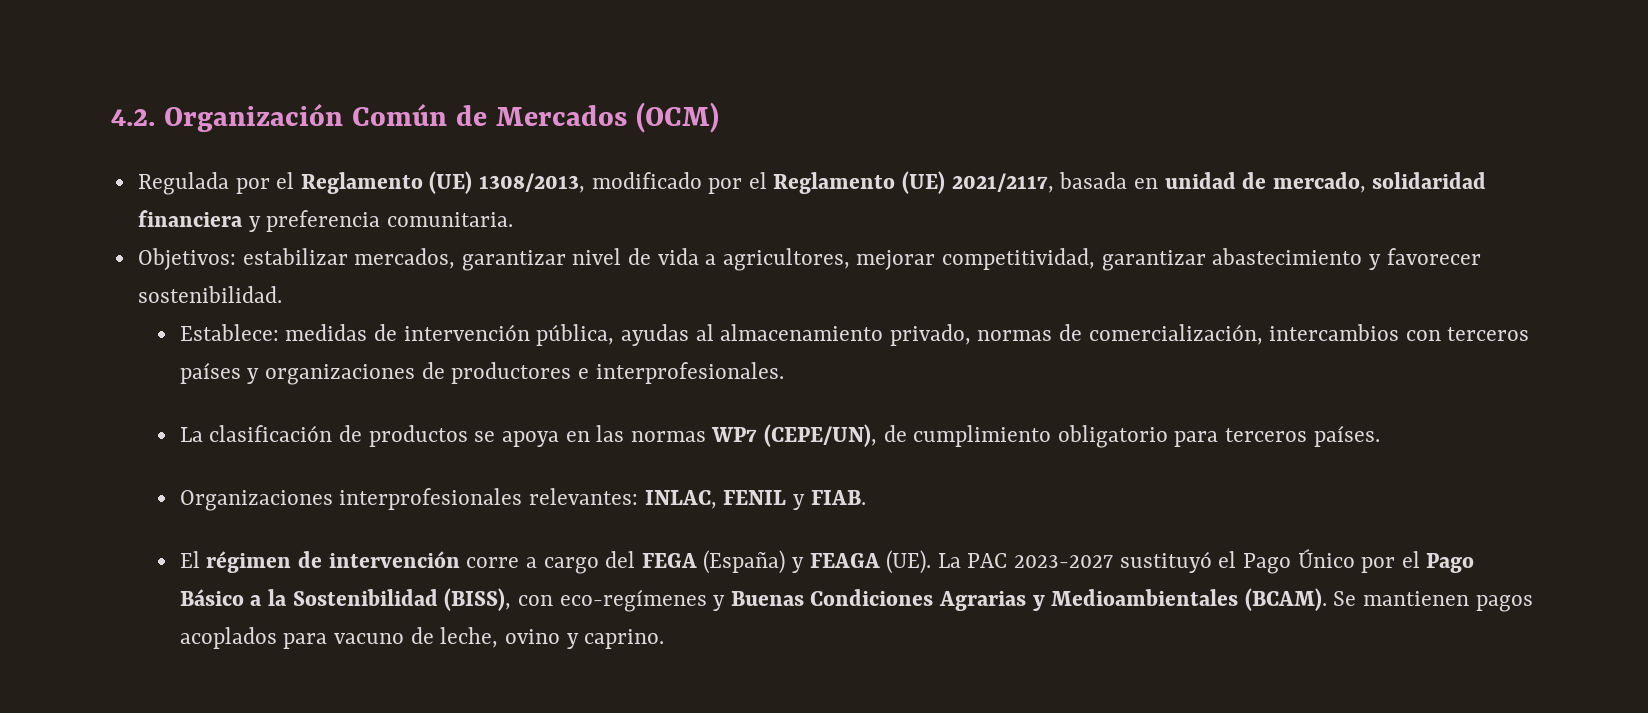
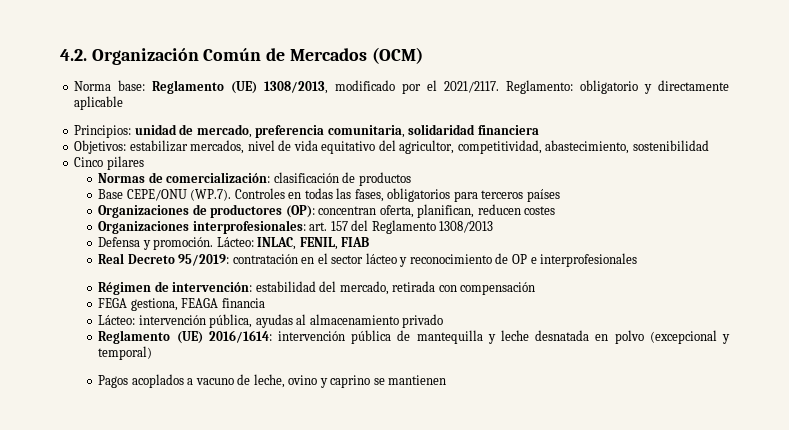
- Regulada por el Reglamento (UE) 1308/2013, modificado por el Reglamento (UE) 2021/2117, basada en unidad de mercado, solidaridad financiera y preferencia comunitaria.
+ Norma base: Reglamento (UE) 1308/2013, modificado por el 2021/2117. Reglamento: obligatorio y directamente aplicable
+ Principios: unidad de mercado, preferencia comunitaria, solidaridad financiera
- Objetivos: estabilizar mercados, garantizar nivel de vida a agricultores, mejorar competitividad, garantizar abastecimiento y favorecer sostenibilidad.
- Establece: medidas de intervención pública, ayudas al almacenamiento privado, normas de comercialización, intercambios con terceros países y organizaciones de productores e interprofesionales.
- La clasificación de productos se apoya en las normas WP7 (CEPE/UN), de cumplimiento obligatorio para terceros países.
- Organizaciones interprofesionales relevantes: INLAC, FENIL y FIAB.
- El régimen de intervención corre a cargo del FEGA (España) y FEAGA (UE). La PAC 2023-2027 sustituyó el Pago Único por el Pago Básico a la Sostenibilidad (BISS), con eco-regímenes y Buenas Condiciones Agrarias y Medioambientales (BCAM). Se mantienen pagos acoplados para vacuno de leche, ovino y caprino.
+ Objetivos: estabilizar mercados, nivel de vida equitativo del agricultor, competitividad, abastecimiento, sostenibilidad
+ Cinco pilares
+ Normas de comercialización: clasificación de productos
+ Base CEPE/ONU (WP.7). Controles en todas las fases, obligatorios para terceros países
+ Organizaciones de productores (OP): concentran oferta, planifican, reducen costes
+ Organizaciones interprofesionales: art. 157 del Reglamento 1308/2013
+ Defensa y promoción. Lácteo: INLAC, FENIL, FIAB
+ Real Decreto 95/2019: contratación en el sector lácteo y reconocimiento de OP e interprofesionales
+ Régimen de intervención: estabilidad del mercado, retirada con compensación
+ FEGA gestiona, FEAGA financia
+ Lácteo: intervención pública, ayudas al almacenamiento privado
+ Reglamento (UE) 2016/1614: intervención pública de mantequilla y leche desnatada en polvo (excepcional y temporal)
+ Pagos acoplados a vacuno de leche, ovino y caprino se mantienen

